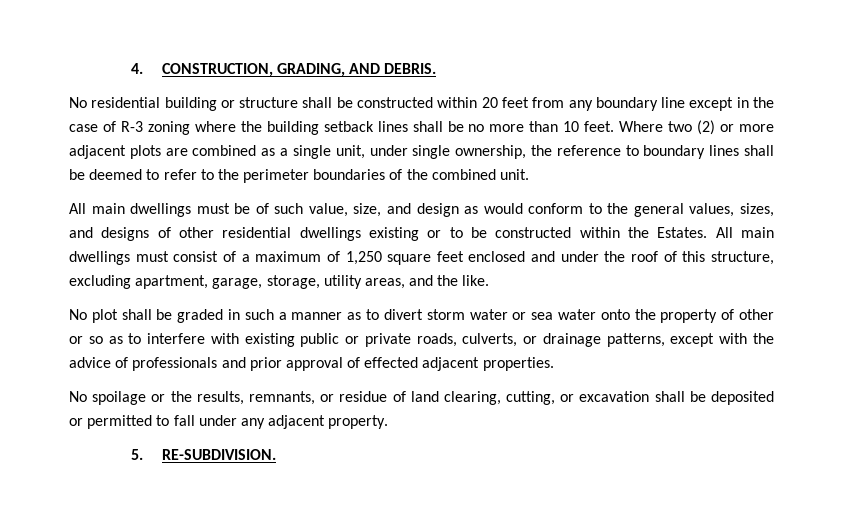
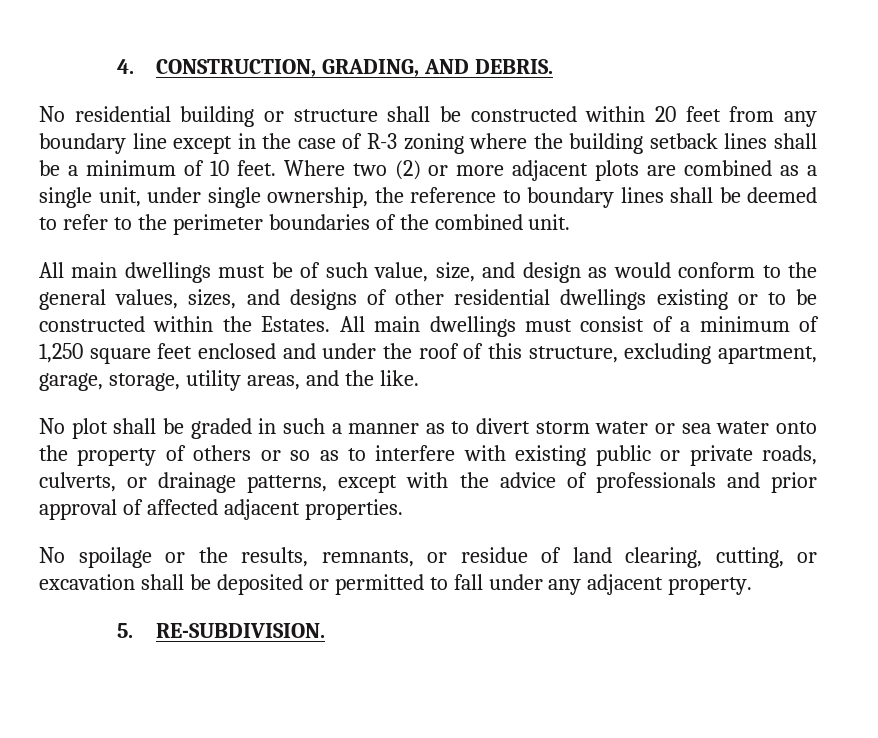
- No residential building or structure shall be constructed within 20 feet from any boundary line except in the case of R-3 zoning where the building setback lines shall be no more than 10 feet.
+ No residential building or structure shall be constructed within 20 feet from any boundary line except in the case of R-3 zoning where the building setback lines shall be a minimum of 10 feet.
- All main dwellings must consist of a maximum of 1,250 square feet enclosed and under the roof of this structure, excluding apartment, garage, storage, utility areas, and the like.
+ All main dwellings must consist of a minimum of 1,250 square feet enclosed and under the roof of this structure, excluding apartment, garage, storage, utility areas, and the like.
- No plot shall be graded in such a manner as to divert storm water or sea water onto the property of other or so as to interfere with existing public or private roads, culverts, or drainage patterns, except with the advice of professionals and prior approval of effected adjacent properties.
+ No plot shall be graded in such a manner as to divert storm water or sea water onto the property of others or so as to interfere with existing public or private roads, culverts, or drainage patterns, except with the advice of professionals and prior approval of affected adjacent properties.

